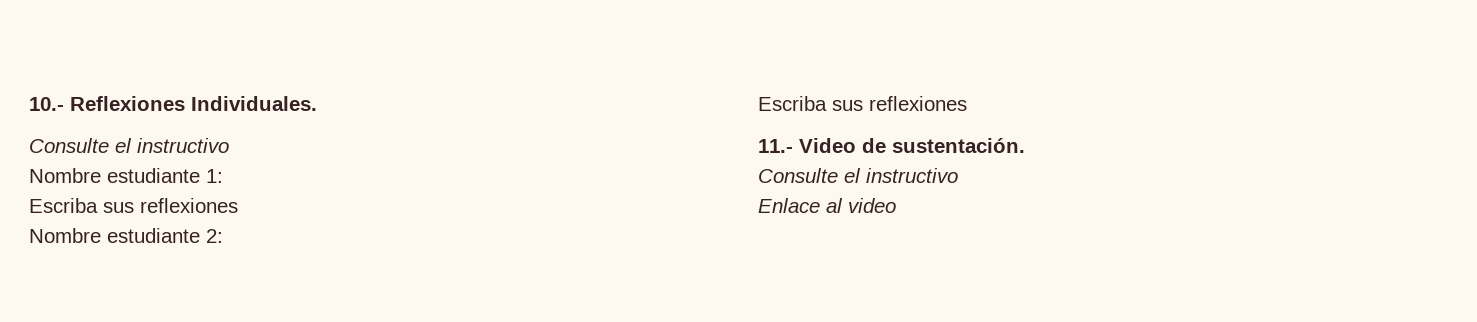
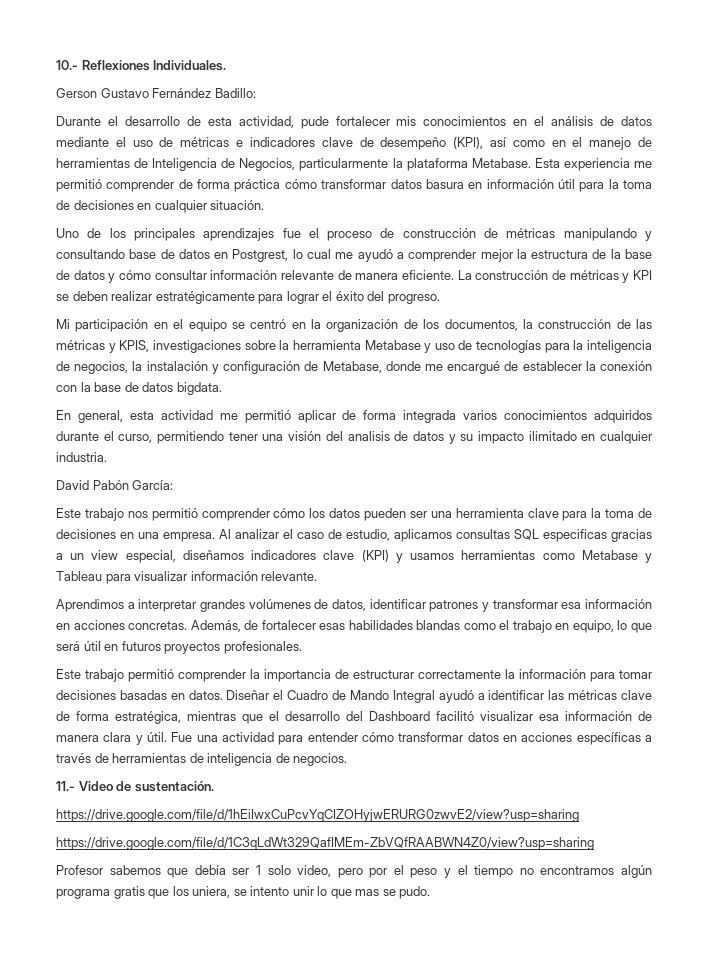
  10.- Reflexiones Individuales.
- Consulte el instructivo
- Nombre estudiante 1:
- Escriba sus reflexiones
- Nombre estudiante 2:
- Escriba sus reflexiones
+ Gerson Gustavo Fernández Badillo:
+ Durante el desarrollo de esta actividad, pude fortalecer mis conocimientos en el análisis de datos mediante el uso de métricas e indicadores clave de desempeño (KPI), así como en el manejo de herramientas de Inteligencia de Negocios, particularmente la plataforma Metabase. Esta experiencia me permitió comprender de forma práctica cómo transformar datos basura en información útil para la toma de decisiones en cualquier situación.
+ Uno de los principales aprendizajes fue el proceso de construcción de métricas manipulando y consultando base de datos en Postgrest, lo cual me ayudó a comprender mejor la estructura de la base de datos y cómo consultar información relevante de manera eficiente. La construcción de métricas y KPI se deben realizar estratégicamente para lograr el éxito del progreso.
+ Mi participación en el equipo se centró en la organización de los documentos, la construcción de las métricas y KPIS, investigaciones sobre la herramienta Metabase y uso de tecnologías para la inteligencia de negocios, la instalación y configuración de Metabase, donde me encargué de establecer la conexión con la base de datos bigdata.
+ En general, esta actividad me permitió aplicar de forma integrada varios conocimientos adquiridos durante el curso, permitiendo tener una visión del analisis de datos y su impacto ilimitado en cualquier industria.
+ David Pabón García:
+ Este trabajo nos permitió comprender cómo los datos pueden ser una herramienta clave para la toma de decisiones en una empresa. Al analizar el caso de estudio, aplicamos consultas SQL especificas gracias a un view especial, diseñamos indicadores clave (KPI) y usamos herramientas como Metabase y Tableau para visualizar información relevante.
+ Aprendimos a interpretar grandes volúmenes de datos, identificar patrones y transformar esa información en acciones concretas. Además, de fortalecer esas habilidades blandas como el trabajo en equipo, lo que será útil en futuros proyectos profesionales.
+ Este trabajo permitió comprender la importancia de estructurar correctamente la información para tomar decisiones basadas en datos. Diseñar el Cuadro de Mando Integral ayudó a identificar las métricas clave de forma estratégica, mientras que el desarrollo del Dashboard facilitó visualizar esa información de manera clara y útil. Fue una actividad para entender cómo transformar datos en acciones específicas a través de herramientas de inteligencia de negocios.
  11.- Video de sustentación.
- Consulte el instructivo
- Enlace al video
+ https://drive.google.com/file/d/1hEiIwxCuPcvYqCIZOHyjwERURG0zwvE2/view?usp=sharing
+ https://drive.google.com/file/d/1C3qLdWt329QafIMEm-ZbVQfRAABWN4Z0/view?usp=sharing
+ Profesor sabemos que debía ser 1 solo video, pero por el peso y el tiempo no encontramos algún programa gratis que los uniera, se intento unir lo que mas se pudo.

